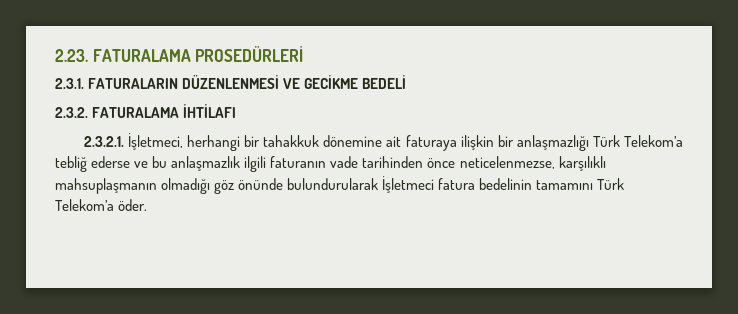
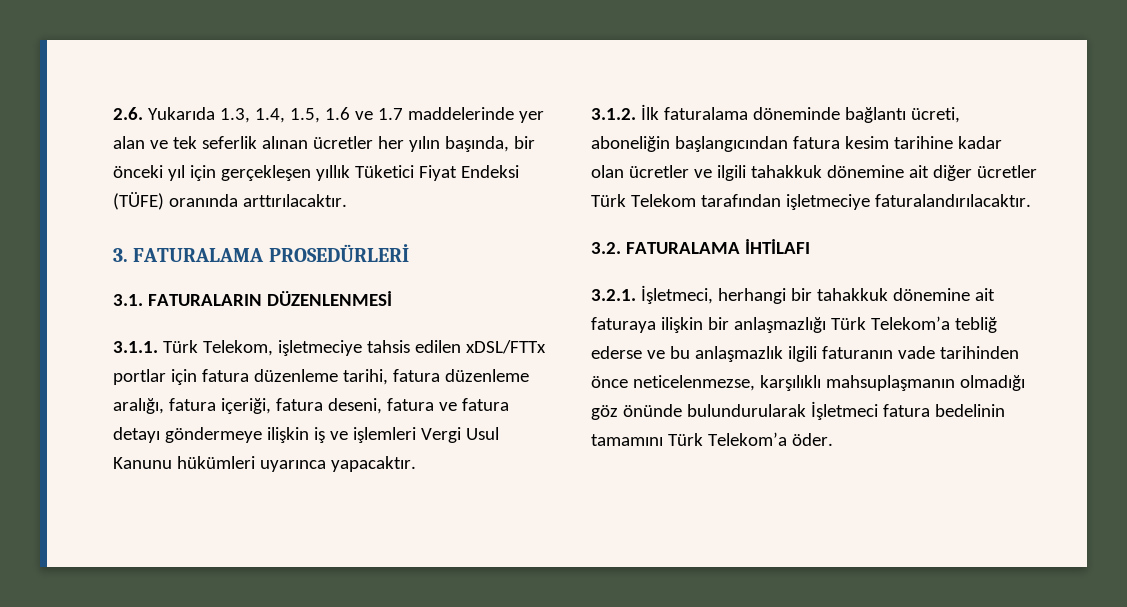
- 2.23. FATURALAMA PROSEDÜRLERİ
+ 2.6. Yukarıda 1.3, 1.4, 1.5, 1.6 ve 1.7 maddelerinde yer alan ve tek seferlik alınan ücretler her yılın başında, bir önceki yıl için gerçekleşen yıllık Tüketici Fiyat Endeksi (TÜFE) oranında arttırılacaktır.
+ 3. FATURALAMA PROSEDÜRLERİ
- 2.3.1. FATURALARIN DÜZENLENMESİ VE GECİKME BEDELİ
- 2.3.2. FATURALAMA İHTİLAFI
+ 3.1. FATURALARIN DÜZENLENMESİ
+ 3.1.1. Türk Telekom, işletmeciye tahsis edilen xDSL/FTTx portlar için fatura düzenleme tarihi, fatura düzenleme aralığı, fatura içeriği, fatura deseni, fatura ve fatura detayı göndermeye ilişkin iş ve işlemleri Vergi Usul Kanunu hükümleri uyarınca yapacaktır.
+ 3.1.2. İlk faturalama döneminde bağlantı ücreti, aboneliğin başlangıcından fatura kesim tarihine kadar olan ücretler ve ilgili tahakkuk dönemine ait diğer ücretler Türk Telekom tarafından işletmeciye faturalandırılacaktır.
+ 3.2. FATURALAMA İHTİLAFI
- 2.3.2.1. İşletmeci, herhangi bir tahakkuk dönemine ait faturaya ilişkin bir anlaşmazlığı Türk Telekom’a tebliğ ederse ve bu anlaşmazlık ilgili faturanın vade tarihinden önce neticelenmezse, karşılıklı mahsuplaşmanın olmadığı göz önünde bulundurularak İşletmeci fatura bedelinin tamamını Türk Telekom’a öder.
+ 3.2.1. İşletmeci, herhangi bir tahakkuk dönemine ait faturaya ilişkin bir anlaşmazlığı Türk Telekom’a tebliğ ederse ve bu anlaşmazlık ilgili faturanın vade tarihinden önce neticelenmezse, karşılıklı mahsuplaşmanın olmadığı göz önünde bulundurularak İşletmeci fatura bedelinin tamamını Türk Telekom’a öder.

